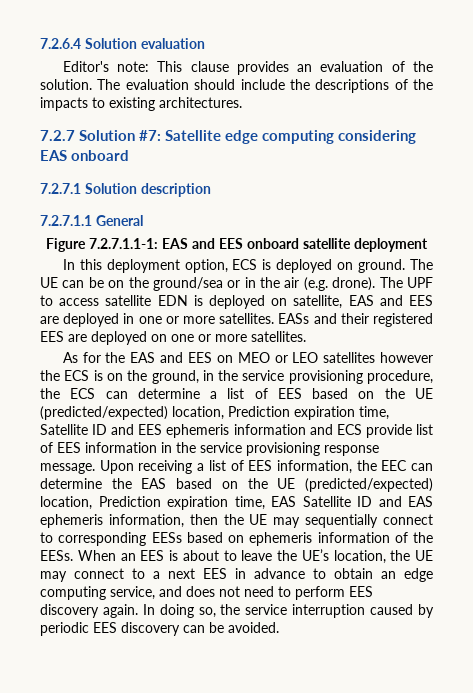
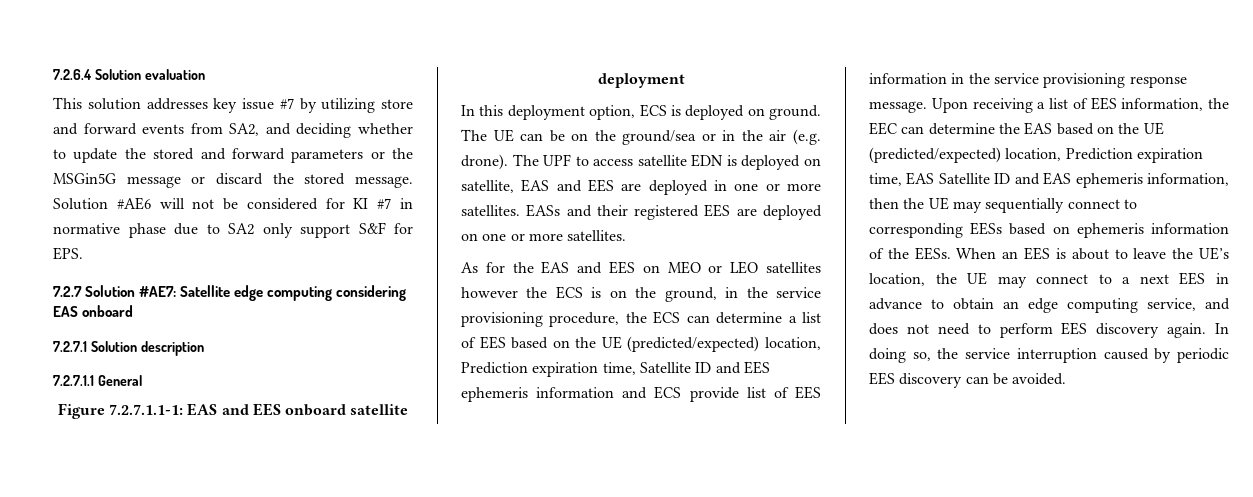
- Editor's note: This clause provides an evaluation of the solution. The evaluation should include the descriptions of the impacts to existing architectures.
+ This solution addresses key issue #7 by utilizing store and forward events from SA2, and deciding whether to update the stored and forward parameters or the MSGin5G message or discard the stored message. Solution #AE6 will not be considered for KI #7 in normative phase due to SA2 only support S&F for EPS.
- 7.2.7 Solution #7: Satellite edge computing considering EAS onboard
+ 7.2.7 Solution #AE7: Satellite edge computing considering EAS onboard

